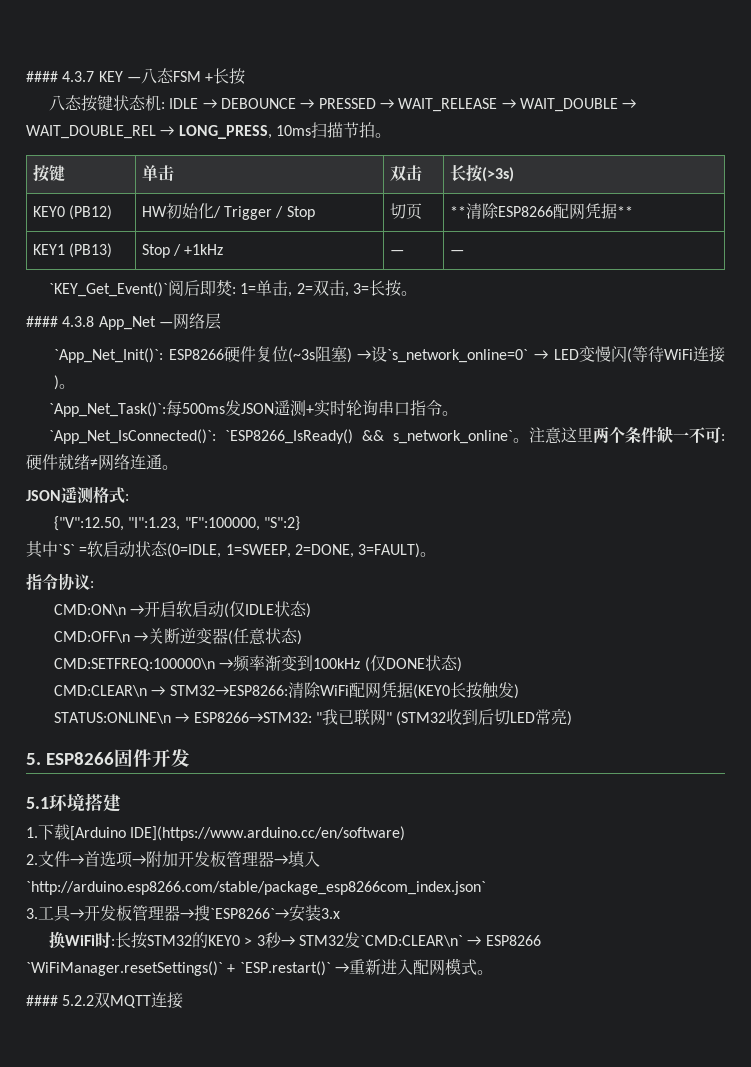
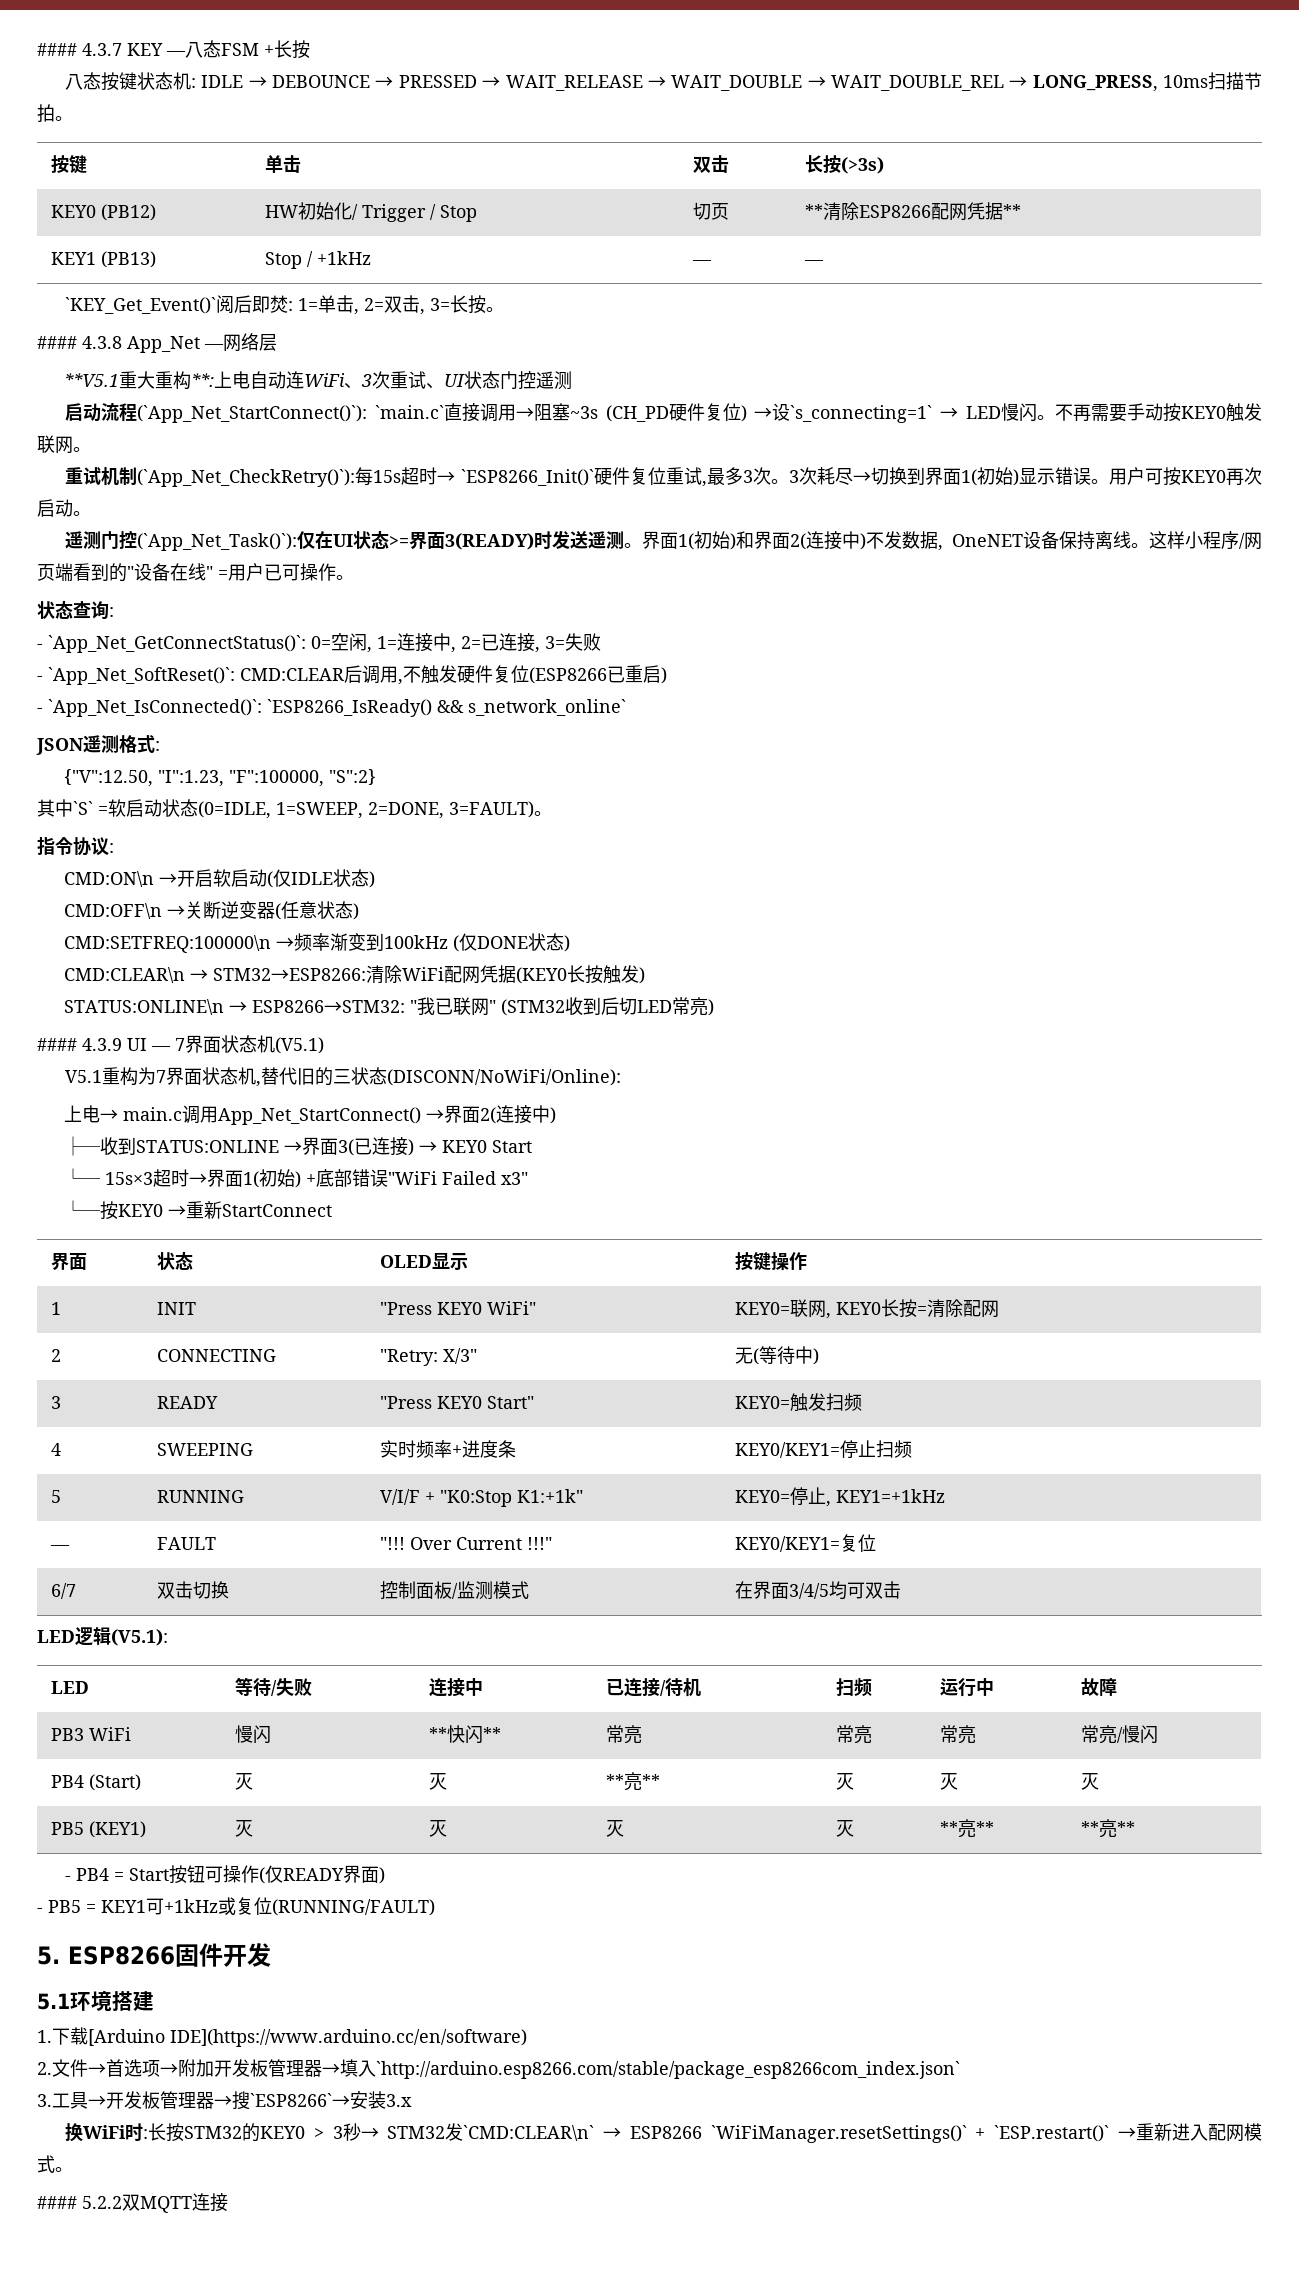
- `App_Net_Init()`: ESP8266硬件复位(~3s阻塞) →设`s_network_online=0` → LED变慢闪(等待WiFi连接)。
- `App_Net_Task()`:每500ms发JSON遥测+实时轮询串口指令。
- `App_Net_IsConnected()`: `ESP8266_IsReady() && s_network_online`。注意这里两个条件缺一不可:硬件就绪≠网络连通。
+ **V5.1重大重构**:上电自动连WiFi、3次重试、UI状态门控遥测
+ 启动流程(`App_Net_StartConnect()`): `main.c`直接调用→阻塞~3s (CH_PD硬件复位) →设`s_connecting=1` → LED慢闪。不再需要手动按KEY0触发联网。
+ 重试机制(`App_Net_CheckRetry()`):每15s超时→ `ESP8266_Init()`硬件复位重试,最多3次。3次耗尽→切换到界面1(初始)显示错误。用户可按KEY0再次启动。
+ 遥测门控(`App_Net_Task()`):仅在UI状态>=界面3(READY)时发送遥测。界面1(初始)和界面2(连接中)不发数据, OneNET设备保持离线。这样小程序/网页端看到的"设备在线" =用户已可操作。
+ 状态查询:
+ - `App_Net_GetConnectStatus()`: 0=空闲, 1=连接中, 2=已连接, 3=失败
+ - `App_Net_SoftReset()`: CMD:CLEAR后调用,不触发硬件复位(ESP8266已重启)
+ - `App_Net_IsConnected()`: `ESP8266_IsReady() && s_network_online`
+ #### 4.3.9 UI — 7界面状态机(V5.1)
+ V5.1重构为7界面状态机,替代旧的三状态(DISCONN/NoWiFi/Online):
+ 上电→ main.c调用App_Net_StartConnect() →界面2(连接中)
+ ├─收到STATUS:ONLINE →界面3(已连接) → KEY0 Start
+ └─ 15s×3超时→界面1(初始) +底部错误"WiFi Failed x3"
+ └─按KEY0 →重新StartConnect
+ 界面 | 状态 | OLED显示 | 按键操作
+ 1 | INIT | "Press KEY0 WiFi" | KEY0=联网, KEY0长按=清除配网
+ 2 | CONNECTING | "Retry: X/3" | 无(等待中)
+ 3 | READY | "Press KEY0 Start" | KEY0=触发扫频
+ 4 | SWEEPING | 实时频率+进度条 | KEY0/KEY1=停止扫频
+ 5 | RUNNING | V/I/F + "K0:Stop K1:+1k" | KEY0=停止, KEY1=+1kHz
+ — | FAULT | "!!! Over Current !!!" | KEY0/KEY1=复位
+ 6/7 | 双击切换 | 控制面板/监测模式 | 在界面3/4/5均可双击
+ LED逻辑(V5.1):
+ LED | 等待/失败 | 连接中 | 已连接/待机 | 扫频 | 运行中 | 故障
+ PB3 WiFi | 慢闪 | **快闪** | 常亮 | 常亮 | 常亮 | 常亮/慢闪
+ PB4 (Start) | 灭 | 灭 | **亮** | 灭 | 灭 | 灭
+ PB5 (KEY1) | 灭 | 灭 | 灭 | 灭 | **亮** | **亮**
+ - PB4 = Start按钮可操作(仅READY界面)
+ - PB5 = KEY1可+1kHz或复位(RUNNING/FAULT)

